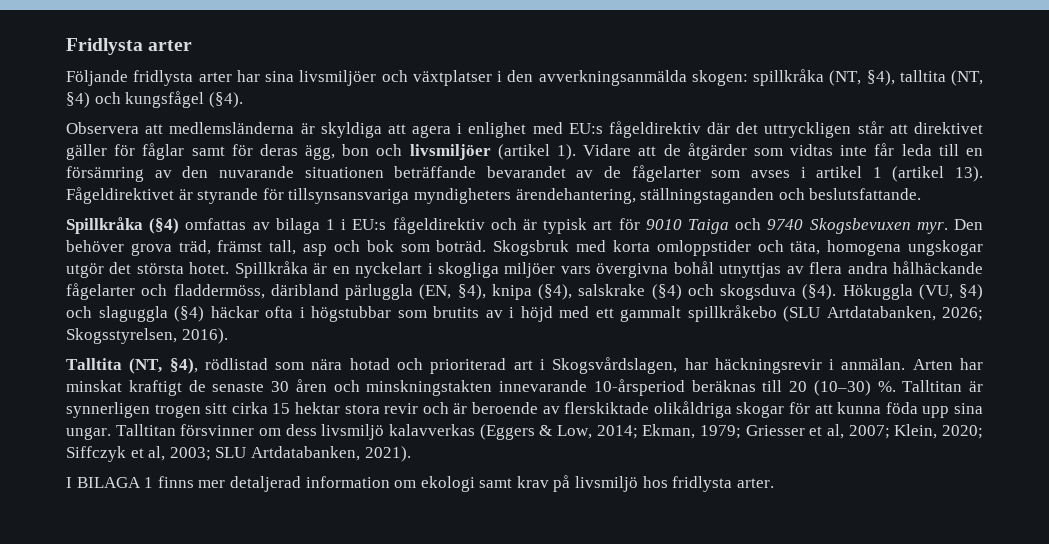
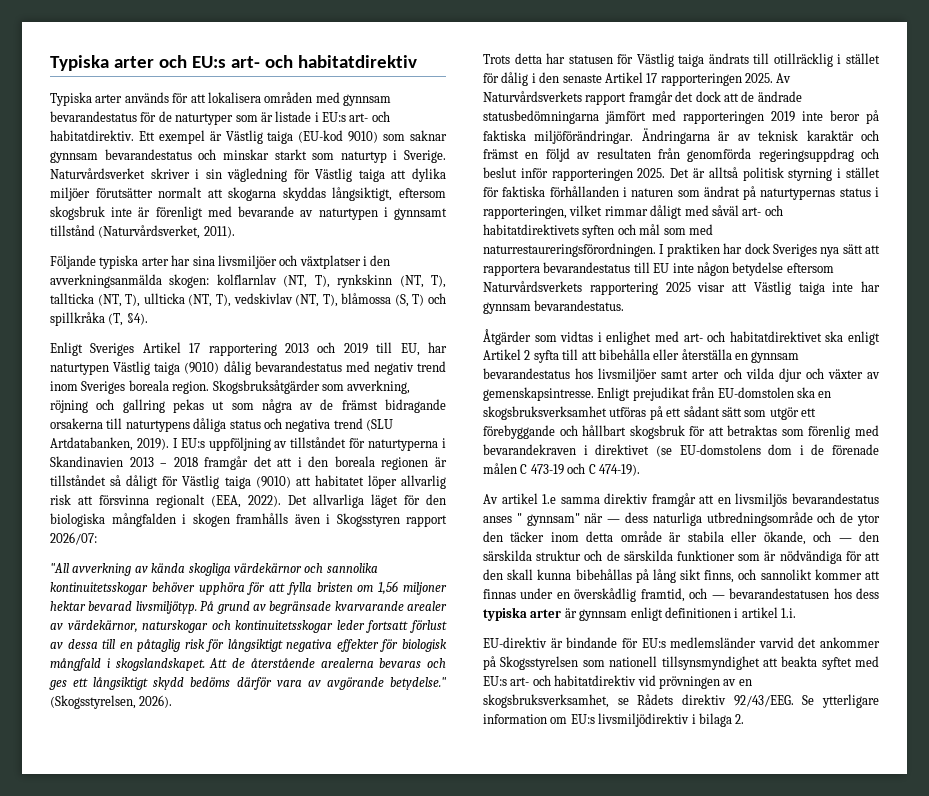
- Fridlysta arter
+ Typiska arter och EU:s art- och habitatdirektiv
+ Typiska arter används för att lokalisera områden med gynnsam bevarandestatus för de naturtyper som är listade i EU:s art- och habitatdirektiv. Ett exempel är Västlig taiga (EU-kod 9010) som saknar gynnsam bevarandestatus och minskar starkt som naturtyp i Sverige. Naturvårdsverket skriver i sin vägledning för Västlig taiga att dylika miljöer förutsätter normalt att skogarna skyddas långsiktigt, eftersom skogsbruk inte är förenligt med bevarande av naturtypen i gynnsamt tillstånd (Naturvårdsverket, 2011).
- Följande fridlysta arter har sina livsmiljöer och växtplatser i den avverkningsanmälda skogen: spillkråka (NT, §4), talltita (NT, §4) och kungsfågel (§4).
- Observera att medlemsländerna är skyldiga att agera i enlighet med EU:s fågeldirektiv där det uttryckligen står att direktivet gäller för fåglar samt för deras ägg, bon och livsmiljöer (artikel 1). Vidare att de åtgärder som vidtas inte får leda till en försämring av den nuvarande situationen beträffande bevarandet av de fågelarter som avses i artikel 1 (artikel 13). Fågeldirektivet är styrande för tillsynsansvariga myndigheters ärendehantering, ställningstaganden och beslutsfattande.
- Spillkråka (§4) omfattas av bilaga 1 i EU:s fågeldirektiv och är typisk art för 9010 Taiga och 9740 Skogsbevuxen myr. Den behöver grova träd, främst tall, asp och bok som boträd. Skogsbruk med korta omloppstider och täta, homogena ungskogar utgör det största hotet. Spillkråka är en nyckelart i skogliga miljöer vars övergivna bohål utnyttjas av flera andra hålhäckande fågelarter och fladdermöss, däribland pärluggla (EN, §4), knipa (§4), salskrake (§4) och skogsduva (§4). Hökuggla (VU, §4) och slaguggla (§4) häckar ofta i högstubbar som brutits av i höjd med ett gammalt spillkråkebo (SLU Artdatabanken, 2026; Skogsstyrelsen, 2016).
- Talltita (NT, §4), rödlistad som nära hotad och prioriterad art i Skogsvårdslagen, har häckningsrevir i anmälan. Arten har minskat kraftigt de senaste 30 åren och minskningstakten innevarande 10-årsperiod beräknas till 20 (10–30) %. Talltitan är synnerligen trogen sitt cirka 15 hektar stora revir och är beroende av flerskiktade olikåldriga skogar för att kunna föda upp sina ungar. Talltitan försvinner om dess livsmiljö kalavverkas (Eggers & Low, 2014; Ekman, 1979; Griesser et al, 2007; Klein, 2020; Siffczyk et al, 2003; SLU Artdatabanken, 2021).
- I BILAGA 1 finns mer detaljerad information om ekologi samt krav på livsmiljö hos fridlysta arter.
+ Följande typiska arter har sina livsmiljöer och växtplatser i den avverkningsanmälda skogen: kolflarnlav (NT, T), rynkskinn (NT, T), tallticka (NT, T), ullticka (NT, T), vedskivlav (NT, T), blåmossa (S, T) och spillkråka (T, §4).
+ Enligt Sveriges Artikel 17 rapportering 2013 och 2019 till EU, har naturtypen Västlig taiga (9010) dålig bevarandestatus med negativ trend inom Sveriges boreala region. Skogsbruksåtgärder som avverkning, röjning och gallring pekas ut som några av de främst bidragande orsakerna till naturtypens dåliga status och negativa trend (SLU Artdatabanken, 2019). I EU:s uppföljning av tillståndet för naturtyperna i Skandinavien 2013 – 2018 framgår det att i den boreala regionen är tillståndet så dåligt för Västlig taiga (9010) att habitatet löper allvarlig risk att försvinna regionalt (EEA, 2022). Det allvarliga läget för den biologiska mångfalden i skogen framhålls även i Skogsstyren rapport 2026/07:
+ "All avverkning av kända skogliga värdekärnor och sannolika kontinuitetsskogar behöver upphöra för att fylla bristen om 1,56 miljoner hektar bevarad livsmiljötyp. På grund av begränsade kvarvarande arealer av värdekärnor, naturskogar och kontinuitetsskogar leder fortsatt förlust av dessa till en påtaglig risk för långsiktigt negativa effekter för biologisk mångfald i skogslandskapet. Att de återstående arealerna bevaras och ges ett långsiktigt skydd bedöms därför vara av avgörande betydelse." (Skogsstyrelsen, 2026).
+ Trots detta har statusen för Västlig taiga ändrats till otillräcklig i stället för dålig i den senaste Artikel 17 rapporteringen 2025. Av Naturvårdsverkets rapport framgår det dock att de ändrade statusbedömningarna jämfört med rapporteringen 2019 inte beror på faktiska miljöförändringar. Ändringarna är av teknisk karaktär och främst en följd av resultaten från genomförda regeringsuppdrag och beslut inför rapporteringen 2025. Det är alltså politisk styrning i stället för faktiska förhållanden i naturen som ändrat på naturtypernas status i rapporteringen, vilket rimmar dåligt med såväl art- och habitatdirektivets syften och mål som med naturrestaureringsförordningen. I praktiken har dock Sveriges nya sätt att rapportera bevarandestatus till EU inte någon betydelse eftersom Naturvårdsverkets rapportering 2025 visar att Västlig taiga inte har gynnsam bevarandestatus.
+ Åtgärder som vidtas i enlighet med art- och habitatdirektivet ska enligt Artikel 2 syfta till att bibehålla eller återställa en gynnsam bevarandestatus hos livsmiljöer samt arter och vilda djur och växter av gemenskapsintresse. Enligt prejudikat från EU-domstolen ska en skogsbruksverksamhet utföras på ett sådant sätt som utgör ett förebyggande och hållbart skogsbruk för att betraktas som förenlig med bevarandekraven i direktivet (se EU-domstolens dom i de förenade målen C 473-19 och C 474-19).
+ Av artikel 1.e samma direktiv framgår att en livsmiljös bevarandestatus anses " gynnsam" när — dess naturliga utbredningsområde och de ytor den täcker inom detta område är stabila eller ökande, och — den särskilda struktur och de särskilda funktioner som är nödvändiga för att den skall kunna bibehållas på lång sikt finns, och sannolikt kommer att finnas under en överskådlig framtid, och — bevarandestatusen hos dess typiska arter är gynnsam enligt definitionen i artikel 1.i.
+ EU-direktiv är bindande för EU:s medlemsländer varvid det ankommer på Skogsstyrelsen som nationell tillsynsmyndighet att beakta syftet med EU:s art- och habitatdirektiv vid prövningen av en skogsbruksverksamhet, se Rådets direktiv 92/43/EEG. Se ytterligare information om EU:s livsmiljödirektiv i bilaga 2.

